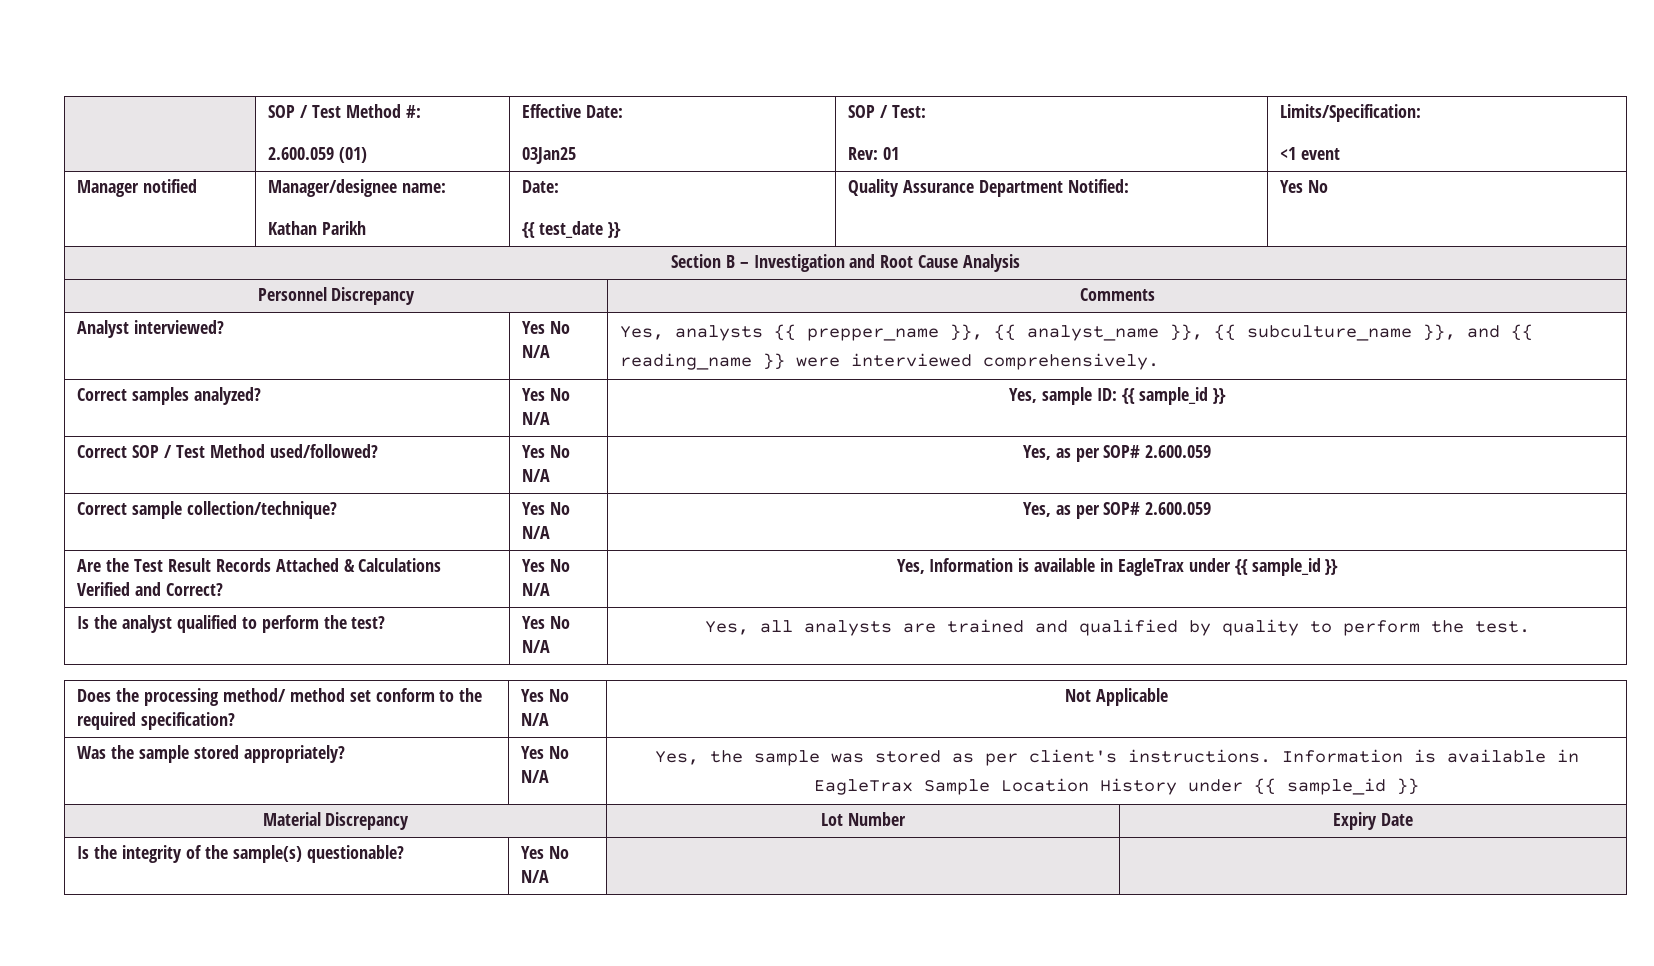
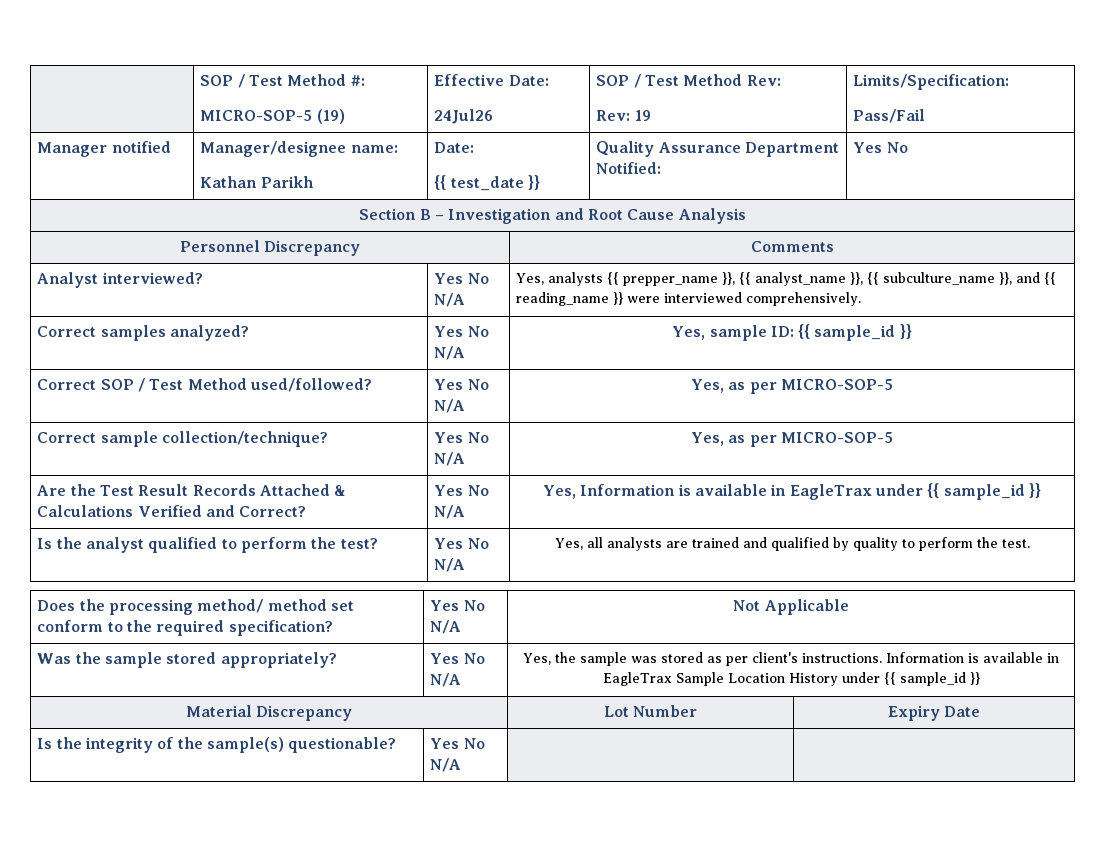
  | SOP / Test Method #:
- 2.600.059 (01) | Effective Date:
- 03Jan25 | SOP / Test:
- Rev: 01 | Limits/Specification:
- <1 event
+ MICRO-SOP-5 (19) | Effective Date:
+ 24Jul26 | SOP / Test Method Rev:
+ Rev: 19 | Limits/Specification:
+ Pass/Fail
- Correct SOP / Test Method used/followed? | Yes No N/A | Yes, as per SOP# 2.600.059
+ Correct SOP / Test Method used/followed? | Yes No N/A | Yes, as per MICRO-SOP-5
- Correct sample collection/technique? | Yes No N/A | Yes, as per SOP# 2.600.059
+ Correct sample collection/technique? | Yes No N/A | Yes, as per MICRO-SOP-5

